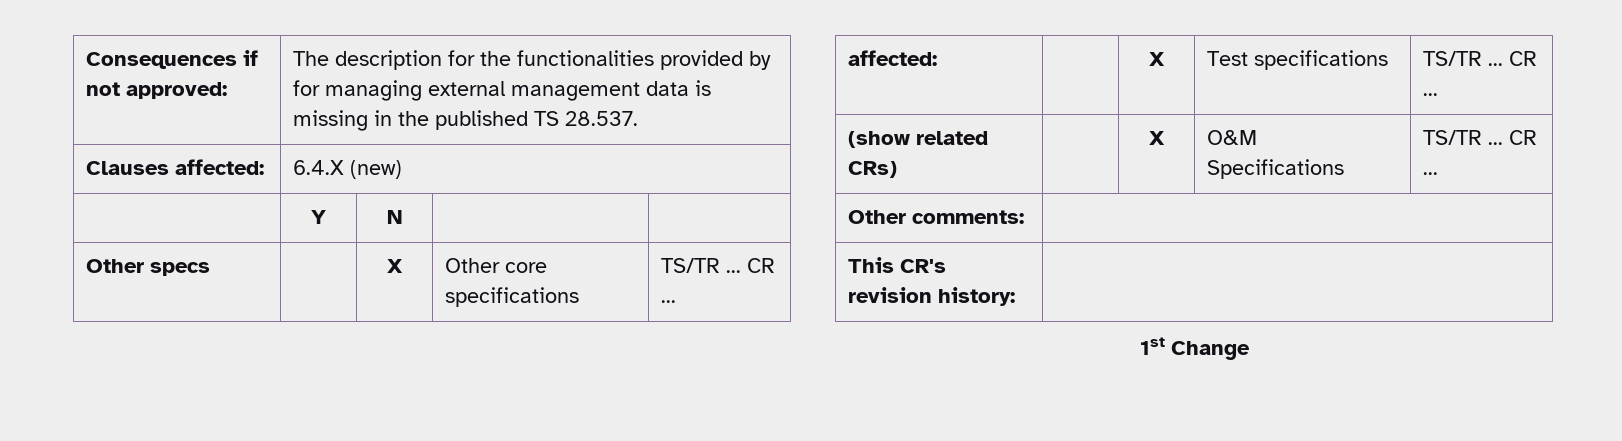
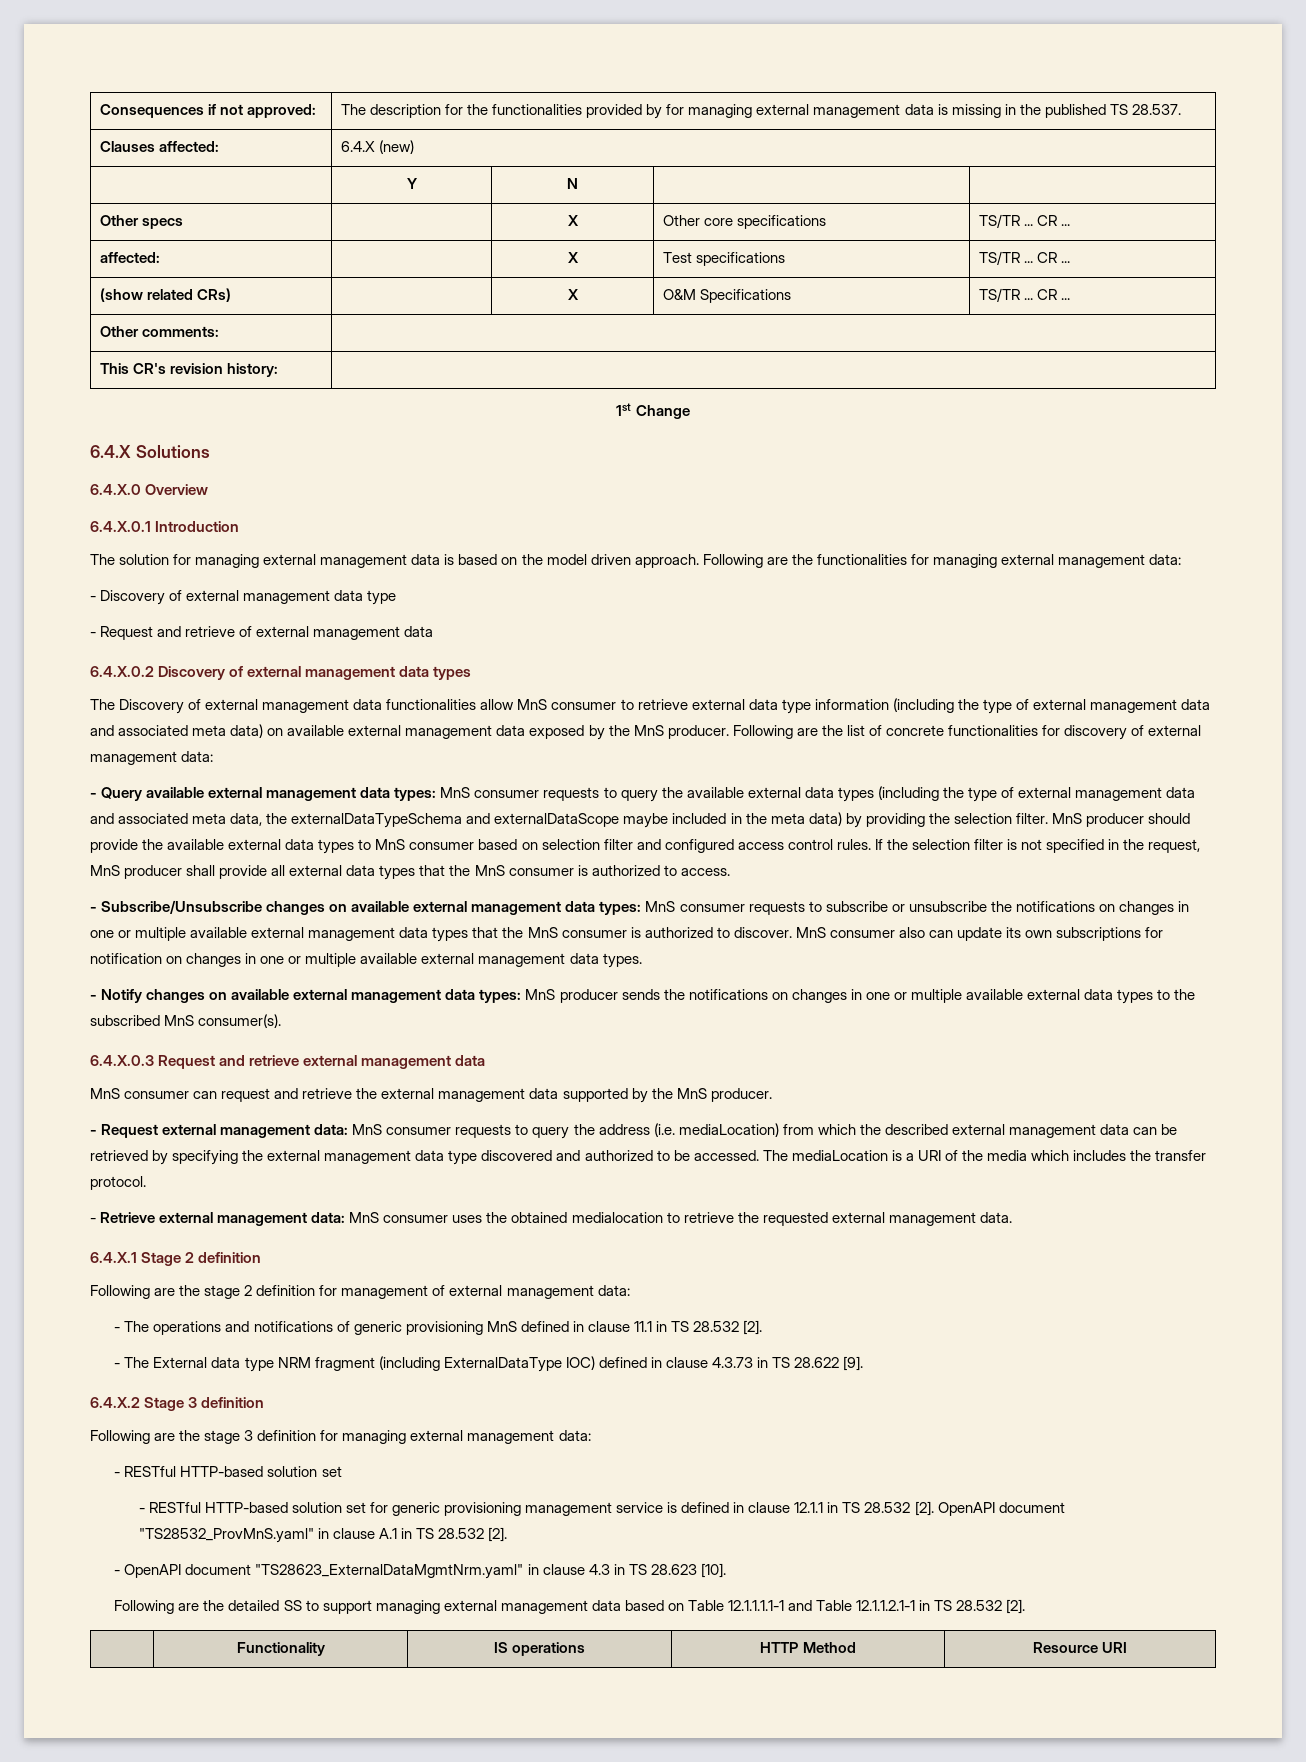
+ 6.4.X Solutions
+ 6.4.X.0 Overview
+ 6.4.X.0.1 Introduction
+ The solution for managing external management data is based on the model driven approach. Following are the functionalities for managing external management data:
+ - Discovery of external management data type
+ - Request and retrieve of external management data
+ 6.4.X.0.2 Discovery of external management data types
+ The Discovery of external management data functionalities allow MnS consumer to retrieve external data type information (including the type of external management data and associated meta data) on available external management data exposed by the MnS producer. Following are the list of concrete functionalities for discovery of external management data:
+ - Query available external management data types: MnS consumer requests to query the available external data types (including the type of external management data and associated meta data, the externalDataTypeSchema and externalDataScope maybe included in the meta data) by providing the selection filter. MnS producer should provide the available external data types to MnS consumer based on selection filter and configured access control rules. If the selection filter is not specified in the request, MnS producer shall provide all external data types that the MnS consumer is authorized to access.
+ - Subscribe/Unsubscribe changes on available external management data types: MnS consumer requests to subscribe or unsubscribe the notifications on changes in one or multiple available external management data types that the MnS consumer is authorized to discover. MnS consumer also can update its own subscriptions for notification on changes in one or multiple available external management data types.
+ - Notify changes on available external management data types: MnS producer sends the notifications on changes in one or multiple available external data types to the subscribed MnS consumer(s).
+ 6.4.X.0.3 Request and retrieve external management data
+ MnS consumer can request and retrieve the external management data supported by the MnS producer.
+ - Request external management data: MnS consumer requests to query the address (i.e. mediaLocation) from which the described external management data can be retrieved by specifying the external management data type discovered and authorized to be accessed. The mediaLocation is a URI of the media which includes the transfer protocol.
+ - Retrieve external management data: MnS consumer uses the obtained medialocation to retrieve the requested external management data.
+ 6.4.X.1 Stage 2 definition
+ Following are the stage 2 definition for management of external management data:
+ - The operations and notifications of generic provisioning MnS defined in clause 11.1 in TS 28.532 [2].
+ - The External data type NRM fragment (including ExternalDataType IOC) defined in clause 4.3.73 in TS 28.622 [9].
+ 6.4.X.2 Stage 3 definition
+ Following are the stage 3 definition for managing external management data:
+ - RESTful HTTP-based solution set
+ - RESTful HTTP-based solution set for generic provisioning management service is defined in clause 12.1.1 in TS 28.532 [2]. OpenAPI document "TS28532_ProvMnS.yaml" in clause A.1 in TS 28.532 [2].
+ - OpenAPI document "TS28623_ExternalDataMgmtNrm.yaml" in clause 4.3 in TS 28.623 [10].
+ Following are the detailed SS to support managing external management data based on Table 12.1.1.1.1-1 and Table 12.1.1.2.1-1 in TS 28.532 [2].
+ | Functionality | IS operations | HTTP Method | Resource URI

